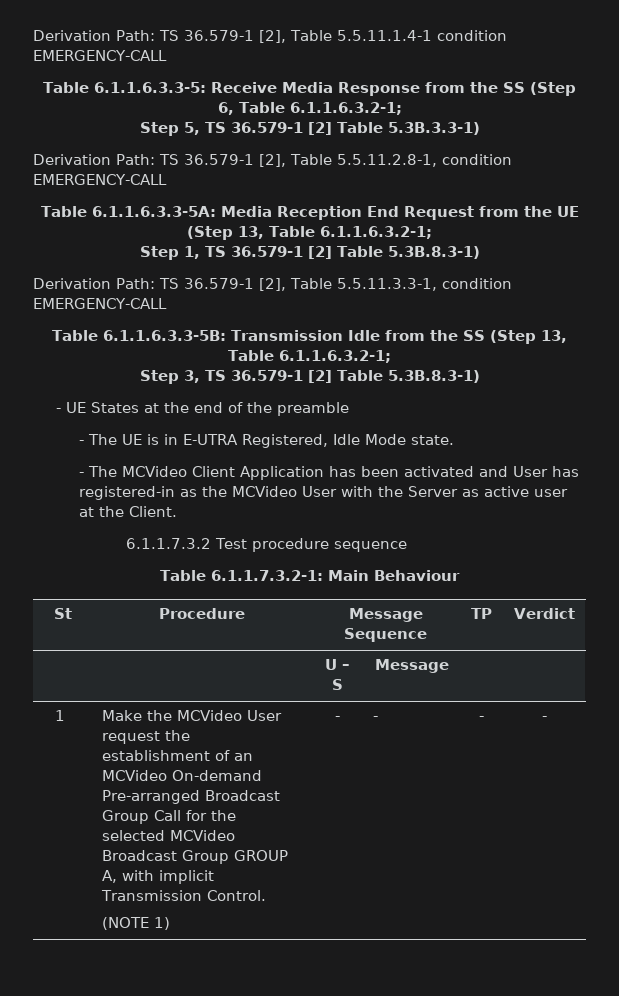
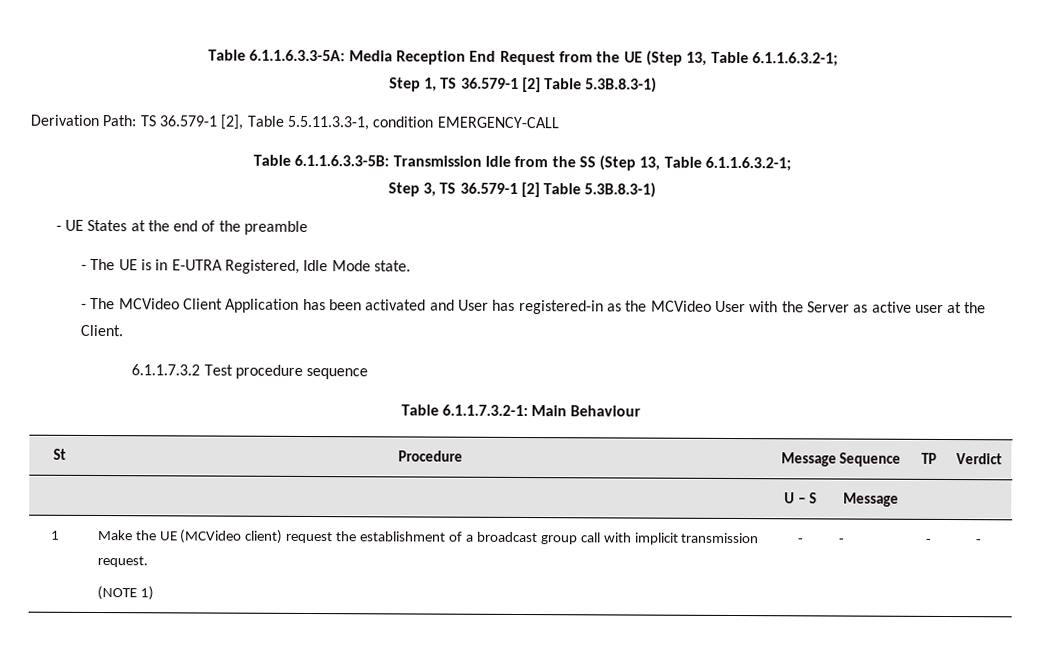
- Derivation Path: TS 36.579-1 [2], Table 5.5.11.1.4-1 condition EMERGENCY-CALL
- Table 6.1.1.6.3.3-5: Receive Media Response from the SS (Step 6, Table 6.1.1.6.3.2-1;
- Step 5, TS 36.579-1 [2] Table 5.3B.3.3-1)
- Derivation Path: TS 36.579-1 [2], Table 5.5.11.2.8-1, condition EMERGENCY-CALL
- 1 | Make the MCVideo User request the establishment of an MCVideo On-demand Pre-arranged Broadcast Group Call for the selected MCVideo Broadcast Group GROUP A, with implicit Transmission Control.
+ 1 | Make the UE (MCVideo client) request the establishment of a broadcast group call with implicit transmission request.

